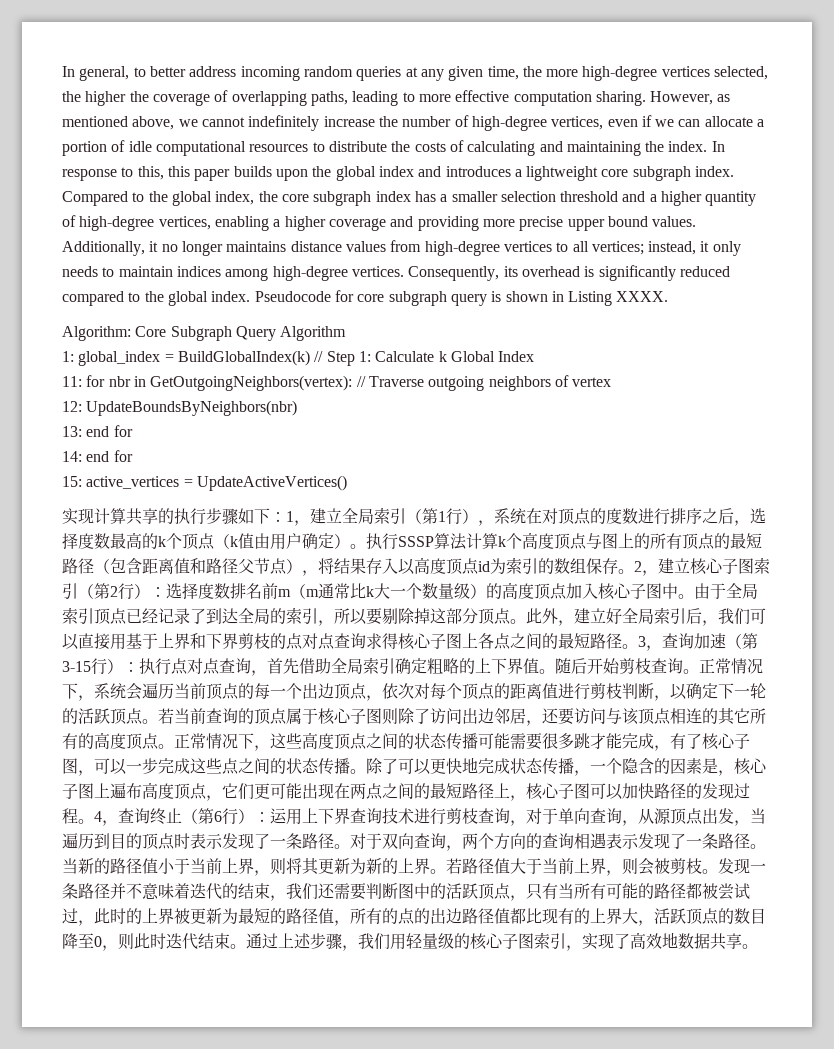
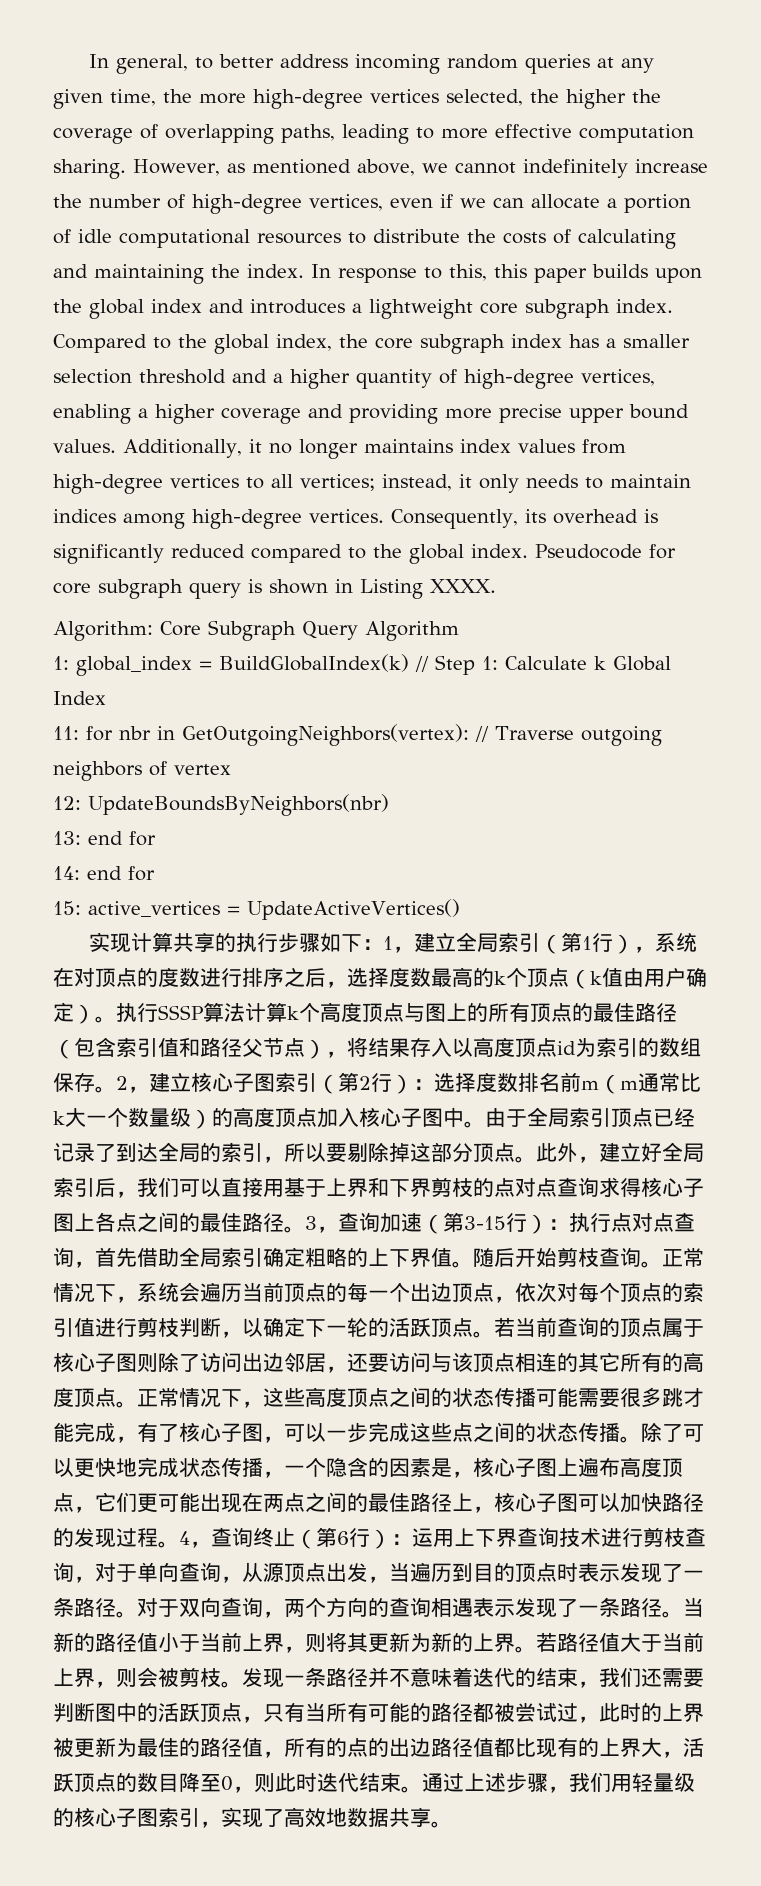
- Additionally, it no longer maintains distance values from high-degree vertices to all vertices; instead, it only needs to maintain indices among high-degree vertices.
+ Additionally, it no longer maintains index values from high-degree vertices to all vertices; instead, it only needs to maintain indices among high-degree vertices.
- 执行SSSP算法计算k个高度顶点与图上的所有顶点的最短路径（包含距离值和路径父节点），将结果存入以高度顶点id为索引的数组保存。
+ 执行SSSP算法计算k个高度顶点与图上的所有顶点的最佳路径（包含索引值和路径父节点），将结果存入以高度顶点id为索引的数组保存。
- 此外，建立好全局索引后，我们可以直接用基于上界和下界剪枝的点对点查询求得核心子图上各点之间的最短路径。
+ 此外，建立好全局索引后，我们可以直接用基于上界和下界剪枝的点对点查询求得核心子图上各点之间的最佳路径。
- 正常情况下，系统会遍历当前顶点的每一个出边顶点，依次对每个顶点的距离值进行剪枝判断，以确定下一轮的活跃顶点。
+ 正常情况下，系统会遍历当前顶点的每一个出边顶点，依次对每个顶点的索引值进行剪枝判断，以确定下一轮的活跃顶点。
- 除了可以更快地完成状态传播，一个隐含的因素是，核心子图上遍布高度顶点，它们更可能出现在两点之间的最短路径上，核心子图可以加快路径的发现过程。
+ 除了可以更快地完成状态传播，一个隐含的因素是，核心子图上遍布高度顶点，它们更可能出现在两点之间的最佳路径上，核心子图可以加快路径的发现过程。
- 发现一条路径并不意味着迭代的结束，我们还需要判断图中的活跃顶点，只有当所有可能的路径都被尝试过，此时的上界被更新为最短的路径值，所有的点的出边路径值都比现有的上界大，活跃顶点的数目降至0，则此时迭代结束。
+ 发现一条路径并不意味着迭代的结束，我们还需要判断图中的活跃顶点，只有当所有可能的路径都被尝试过，此时的上界被更新为最佳的路径值，所有的点的出边路径值都比现有的上界大，活跃顶点的数目降至0，则此时迭代结束。

